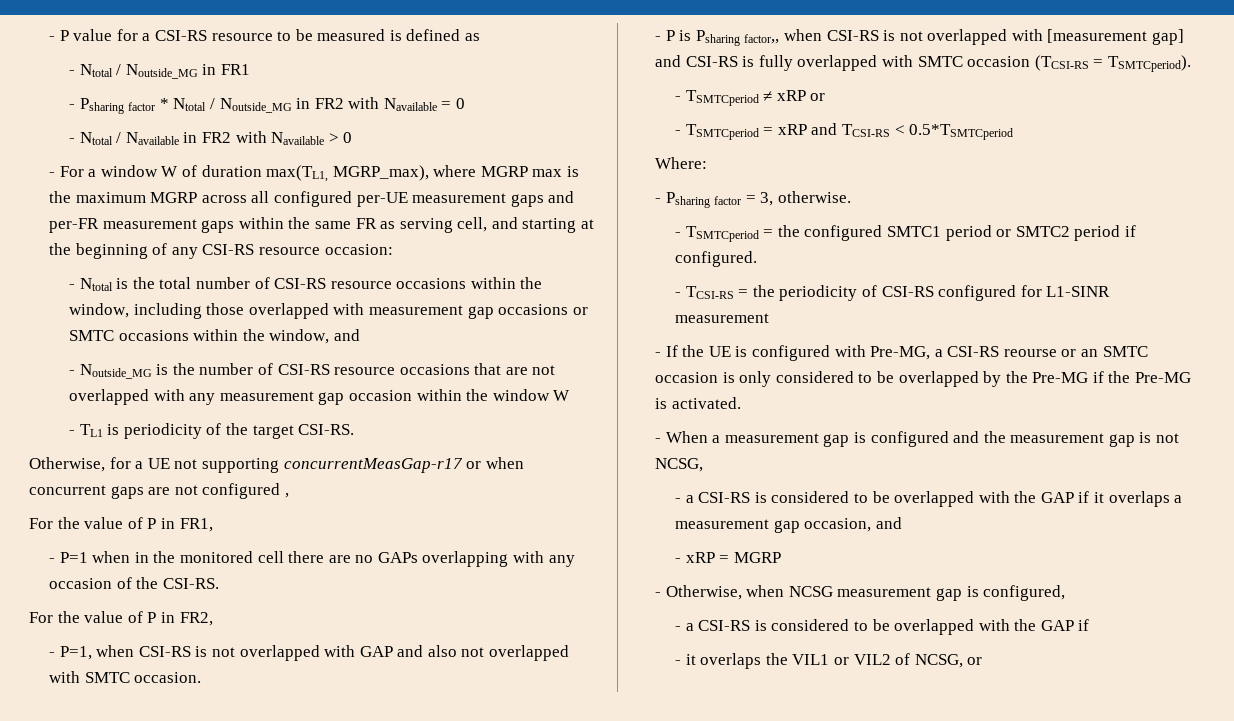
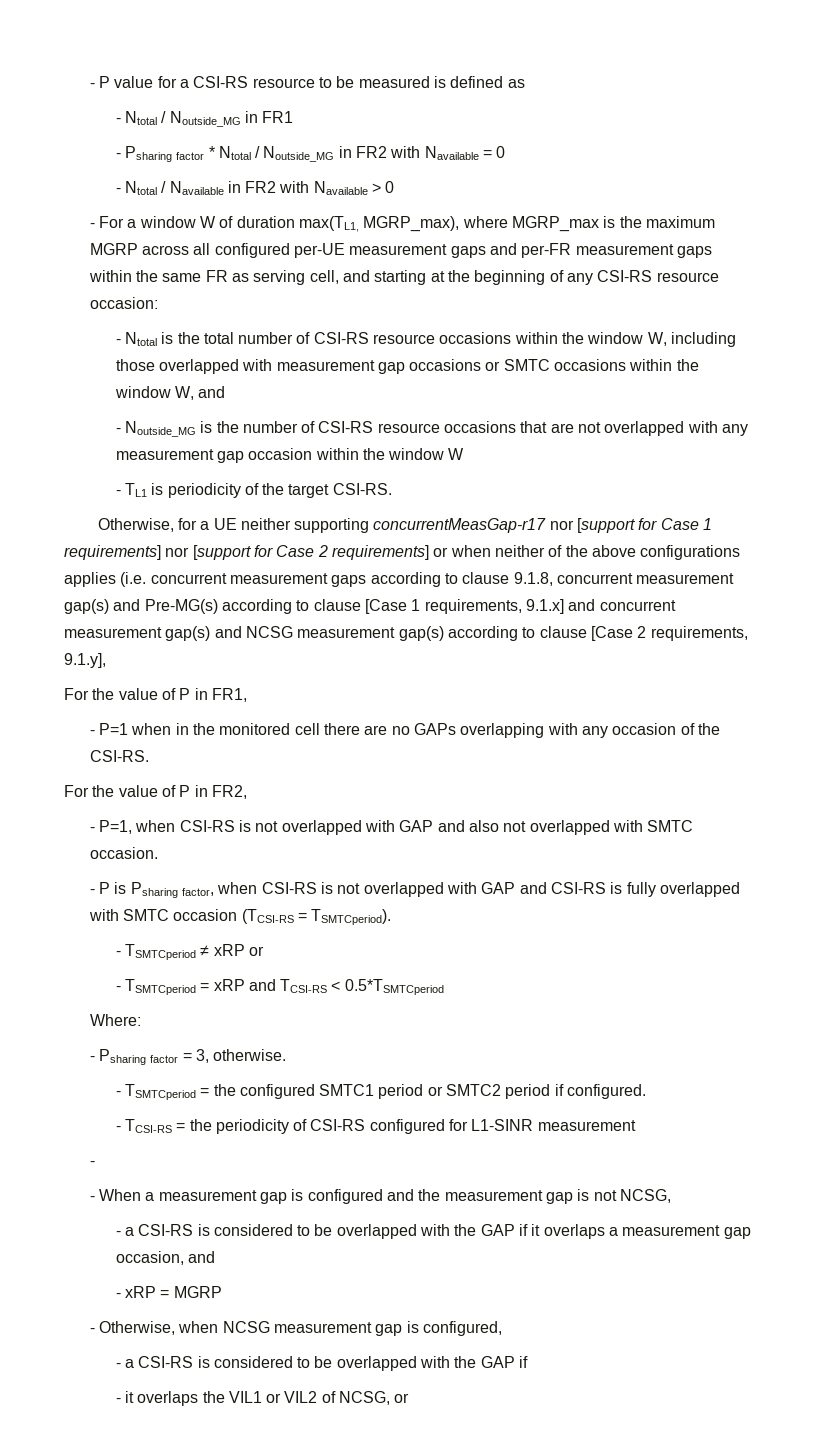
- - For a window W of duration max(TL1, MGRP_max), where MGRP max is the maximum MGRP across all configured per-UE measurement gaps and per-FR measurement gaps within the same FR as serving cell, and starting at the beginning of any CSI-RS resource occasion:
+ - For a window W of duration max(TL1, MGRP_max), where MGRP_max is the maximum MGRP across all configured per-UE measurement gaps and per-FR measurement gaps within the same FR as serving cell, and starting at the beginning of any CSI-RS resource occasion:
- - Ntotal is the total number of CSI-RS resource occasions within the window, including those overlapped with measurement gap occasions or SMTC occasions within the window, and
+ - Ntotal is the total number of CSI-RS resource occasions within the window W, including those overlapped with measurement gap occasions or SMTC occasions within the window W, and
- Otherwise, for a UE not supporting concurrentMeasGap-r17 or when concurrent gaps are not configured ,
+ Otherwise, for a UE neither supporting concurrentMeasGap-r17 nor [support for Case 1 requirements] nor [support for Case 2 requirements] or when neither of the above configurations applies (i.e. concurrent measurement gaps according to clause 9.1.8, concurrent measurement gap(s) and Pre-MG(s) according to clause [Case 1 requirements, 9.1.x] and concurrent measurement gap(s) and NCSG measurement gap(s) according to clause [Case 2 requirements, 9.1.y],
- - P is Psharing factor,, when CSI-RS is not overlapped with [measurement gap] and CSI-RS is fully overlapped with SMTC occasion (TCSI-RS = TSMTCperiod).
+ - P is Psharing factor, when CSI-RS is not overlapped with GAP and CSI-RS is fully overlapped with SMTC occasion (TCSI-RS = TSMTCperiod).
  - TCSI-RS = the periodicity of CSI-RS configured for L1-SINR measurement
- - If the UE is configured with Pre-MG, a CSI-RS reourse or an SMTC occasion is only considered to be overlapped by the Pre-MG if the Pre-MG is activated.
+ -

